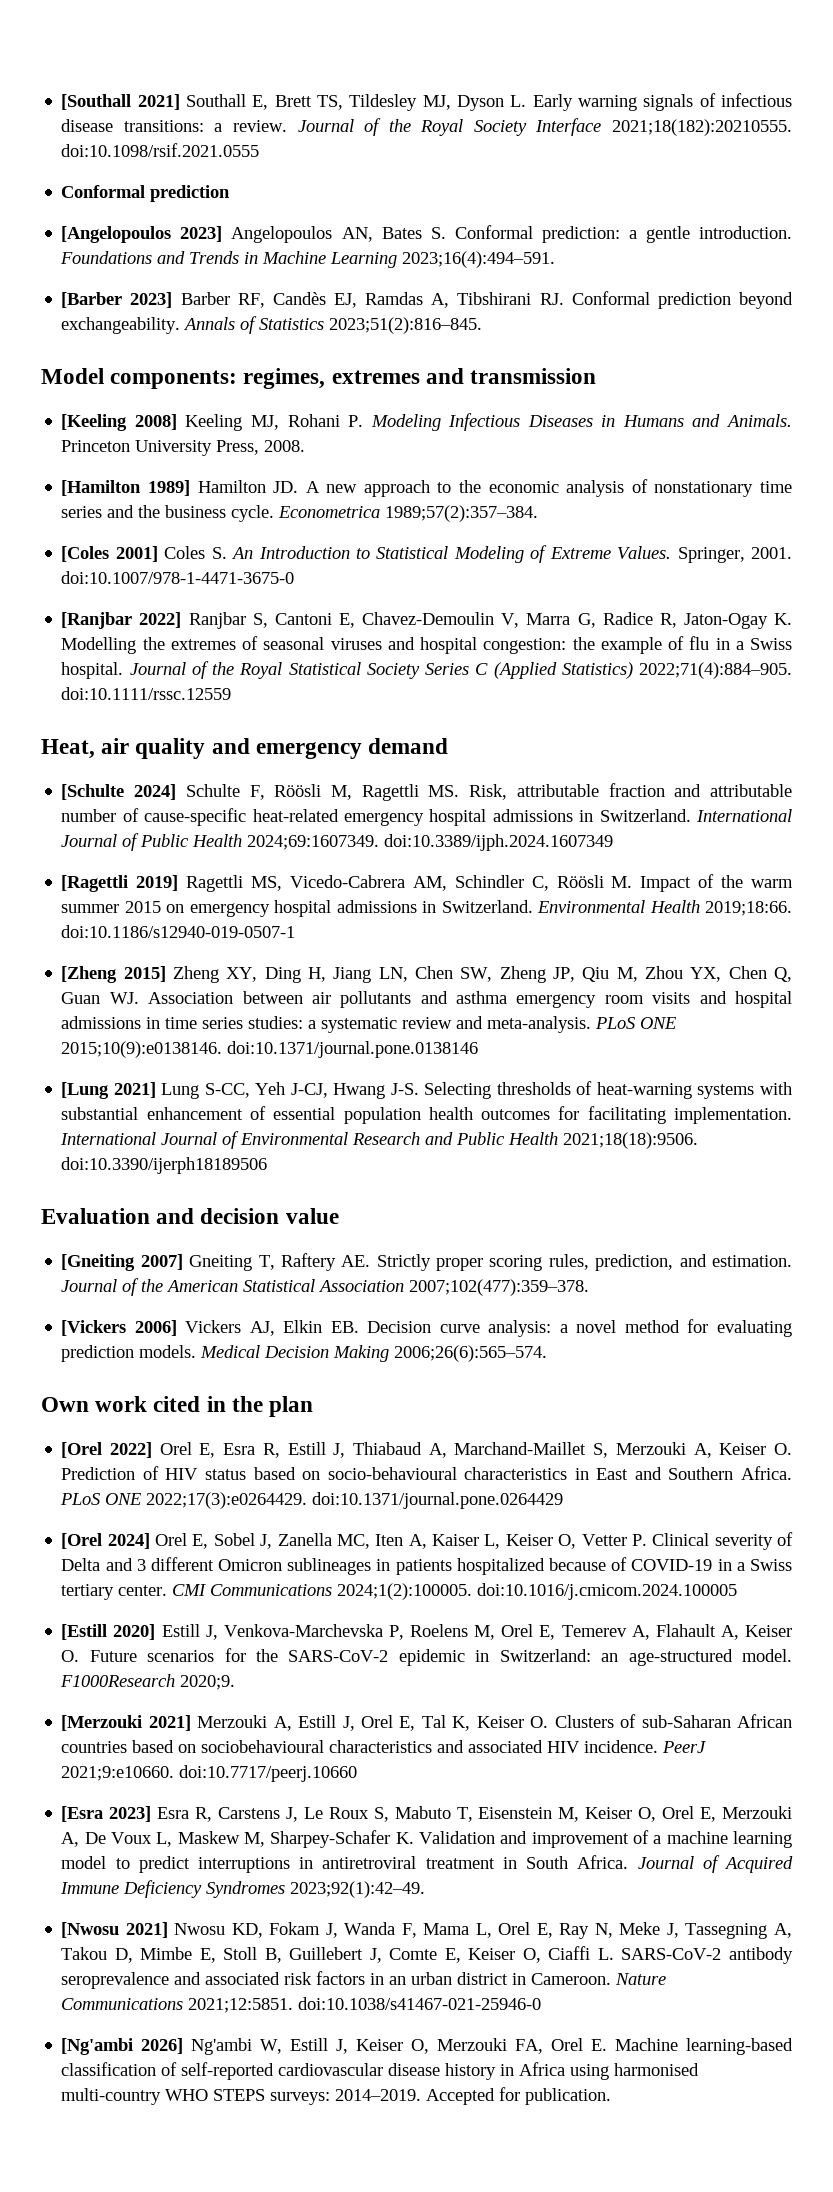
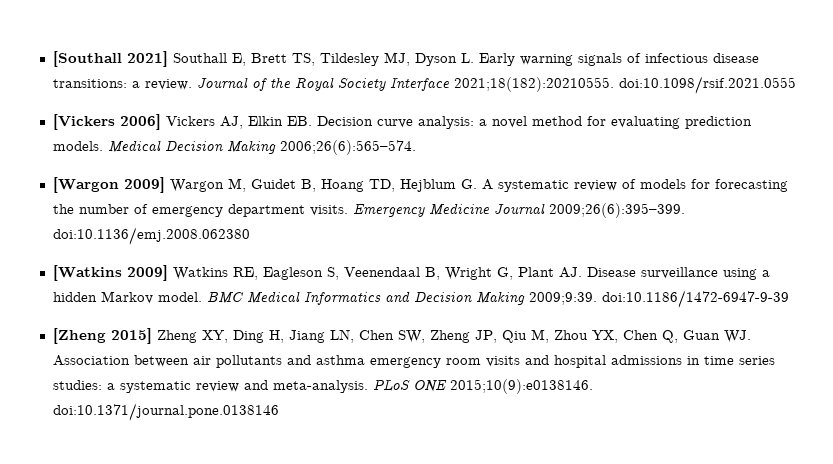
  Journal of the Royal Society Interface 2021;18(182):20210555. doi:10.1098/rsif.2021.0555
- Conformal prediction
- [Angelopoulos 2023] Angelopoulos AN, Bates S. Conformal prediction: a gentle introduction. Foundations and Trends in Machine Learning 2023;16(4):494–591.
- [Barber 2023] Barber RF, Candès EJ, Ramdas A, Tibshirani RJ. Conformal prediction beyond exchangeability. Annals of Statistics 2023;51(2):816–845.
- Model components: regimes, extremes and transmission
- [Keeling 2008] Keeling MJ, Rohani P. Modeling Infectious Diseases in Humans and Animals. Princeton University Press, 2008.
- [Hamilton 1989] Hamilton JD. A new approach to the economic analysis of nonstationary time series and the business cycle. Econometrica 1989;57(2):357–384.
- [Coles 2001] Coles S. An Introduction to Statistical Modeling of Extreme Values. Springer, 2001. doi:10.1007/978-1-4471-3675-0
- [Ranjbar 2022] Ranjbar S, Cantoni E, Chavez-Demoulin V, Marra G, Radice R, Jaton-Ogay K. Modelling the extremes of seasonal viruses and hospital congestion: the example of flu in a Swiss hospital. Journal of the Royal Statistical Society Series C (Applied Statistics) 2022;71(4):884–905. doi:10.1111/rssc.12559
- Heat, air quality and emergency demand
- [Schulte 2024] Schulte F, Röösli M, Ragettli MS. Risk, attributable fraction and attributable number of cause-specific heat-related emergency hospital admissions in Switzerland. International Journal of Public Health 2024;69:1607349. doi:10.3389/ijph.2024.1607349
- [Ragettli 2019] Ragettli MS, Vicedo-Cabrera AM, Schindler C, Röösli M. Impact of the warm summer 2015 on emergency hospital admissions in Switzerland. Environmental Health 2019;18:66. doi:10.1186/s12940-019-0507-1
+ [Vickers 2006] Vickers AJ, Elkin EB. Decision curve analysis: a novel method for evaluating prediction models. Medical Decision Making 2006;26(6):565–574.
+ [Wargon 2009] Wargon M, Guidet B, Hoang TD, Hejblum G. A systematic review of models for forecasting the number of emergency department visits. Emergency Medicine Journal 2009;26(6):395–399. doi:10.1136/emj.2008.062380
+ [Watkins 2009] Watkins RE, Eagleson S, Veenendaal B, Wright G, Plant AJ. Disease surveillance using a hidden Markov model. BMC Medical Informatics and Decision Making 2009;9:39. doi:10.1186/1472-6947-9-39
- [Lung 2021] Lung S-CC, Yeh J-CJ, Hwang J-S. Selecting thresholds of heat-warning systems with substantial enhancement of essential population health outcomes for facilitating implementation. International Journal of Environmental Research and Public Health 2021;18(18):9506. doi:10.3390/ijerph18189506
- Evaluation and decision value
- [Gneiting 2007] Gneiting T, Raftery AE. Strictly proper scoring rules, prediction, and estimation. Journal of the American Statistical Association 2007;102(477):359–378.
- [Vickers 2006] Vickers AJ, Elkin EB. Decision curve analysis: a novel method for evaluating prediction models. Medical Decision Making 2006;26(6):565–574.
- Own work cited in the plan
- [Orel 2022] Orel E, Esra R, Estill J, Thiabaud A, Marchand-Maillet S, Merzouki A, Keiser O. Prediction of HIV status based on socio-behavioural characteristics in East and Southern Africa. PLoS ONE 2022;17(3):e0264429. doi:10.1371/journal.pone.0264429
- [Orel 2024] Orel E, Sobel J, Zanella MC, Iten A, Kaiser L, Keiser O, Vetter P. Clinical severity of Delta and 3 different Omicron sublineages in patients hospitalized because of COVID-19 in a Swiss tertiary center. CMI Communications 2024;1(2):100005. doi:10.1016/j.cmicom.2024.100005
- [Estill 2020] Estill J, Venkova-Marchevska P, Roelens M, Orel E, Temerev A, Flahault A, Keiser O. Future scenarios for the SARS-CoV-2 epidemic in Switzerland: an age-structured model. F1000Research 2020;9.
- [Merzouki 2021] Merzouki A, Estill J, Orel E, Tal K, Keiser O. Clusters of sub-Saharan African countries based on sociobehavioural characteristics and associated HIV incidence. PeerJ 2021;9:e10660. doi:10.7717/peerj.10660
- [Esra 2023] Esra R, Carstens J, Le Roux S, Mabuto T, Eisenstein M, Keiser O, Orel E, Merzouki A, De Voux L, Maskew M, Sharpey-Schafer K. Validation and improvement of a machine learning model to predict interruptions in antiretroviral treatment in South Africa. Journal of Acquired Immune Deficiency Syndromes 2023;92(1):42–49.
- [Nwosu 2021] Nwosu KD, Fokam J, Wanda F, Mama L, Orel E, Ray N, Meke J, Tassegning A, Takou D, Mimbe E, Stoll B, Guillebert J, Comte E, Keiser O, Ciaffi L. SARS-CoV-2 antibody seroprevalence and associated risk factors in an urban district in Cameroon. Nature Communications 2021;12:5851. doi:10.1038/s41467-021-25946-0
- [Ng'ambi 2026] Ng'ambi W, Estill J, Keiser O, Merzouki FA, Orel E. Machine learning-based classification of self-reported cardiovascular disease history in Africa using harmonised multi-country WHO STEPS surveys: 2014–2019. Accepted for publication.

